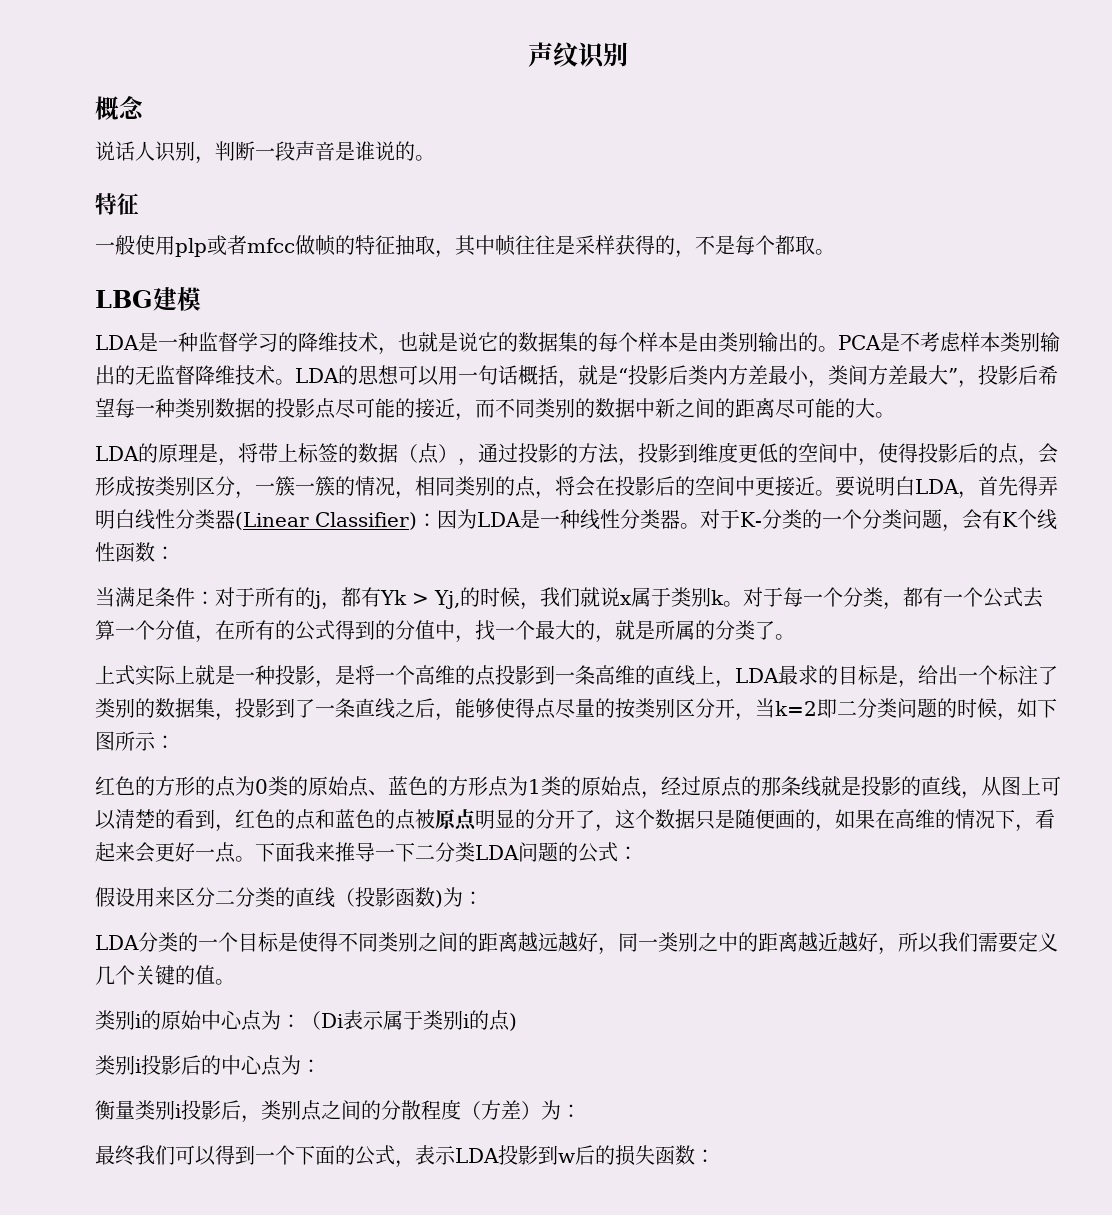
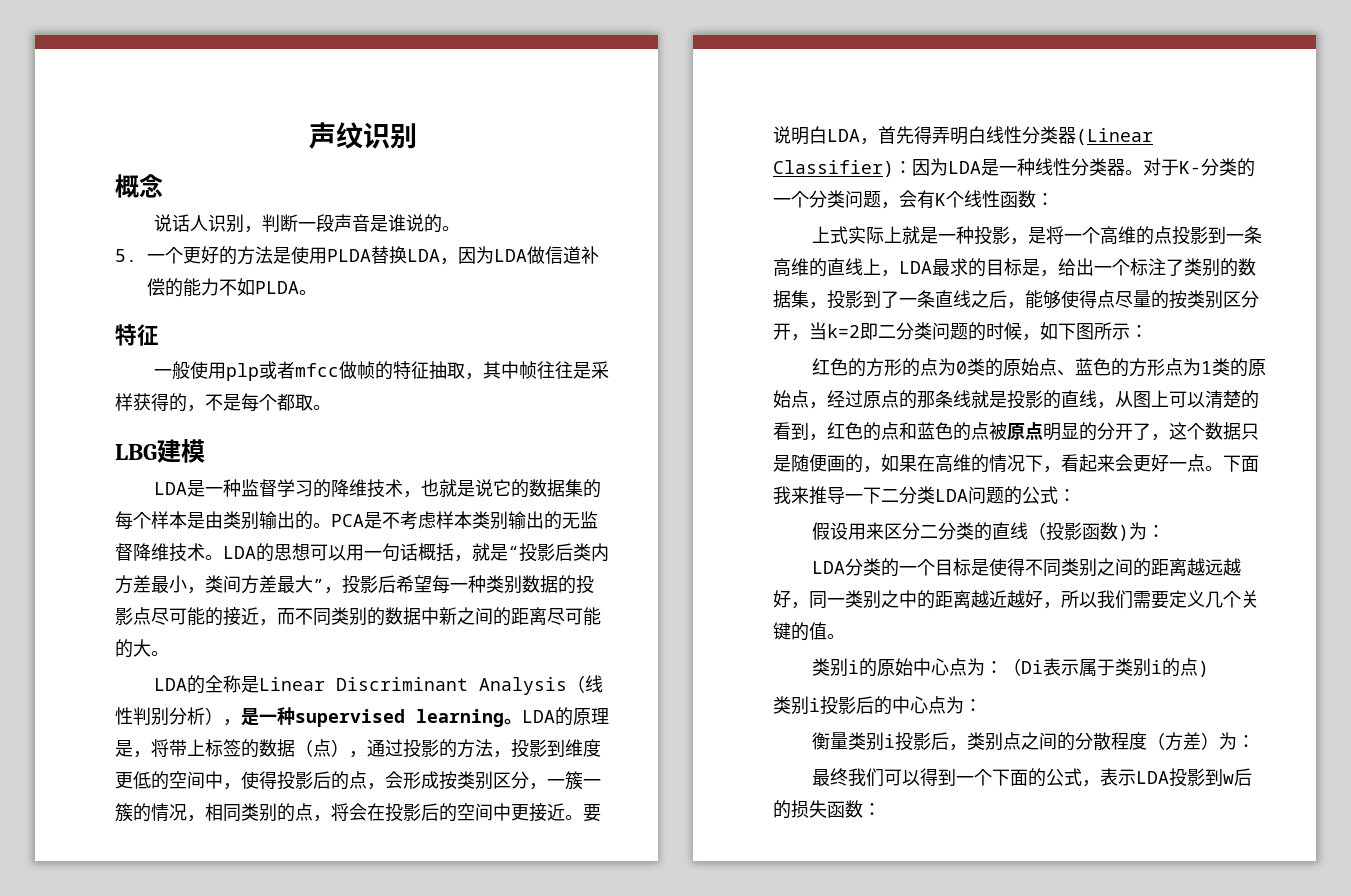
+ 5.一个更好的方法是使用PLDA替换LDA，因为LDA做信道补偿的能力不如PLDA。
- LDA的原理是，将带上标签的数据（点），通过投影的方法，投影到维度更低的空间中，使得投影后的点，会形成按类别区分，一簇一簇的情况，相同类别的点，将会在投影后的空间中更接近。
+ LDA的全称是Linear Discriminant Analysis（线性判别分析），是一种supervised learning。LDA的原理是，将带上标签的数据（点），通过投影的方法，投影到维度更低的空间中，使得投影后的点，会形成按类别区分，一簇一簇的情况，相同类别的点，将会在投影后的空间中更接近。
- 当满足条件：对于所有的j，都有Yk > Yj,的时候，我们就说x属于类别k。对于每一个分类，都有一个公式去算一个分值，在所有的公式得到的分值中，找一个最大的，就是所属的分类了。

